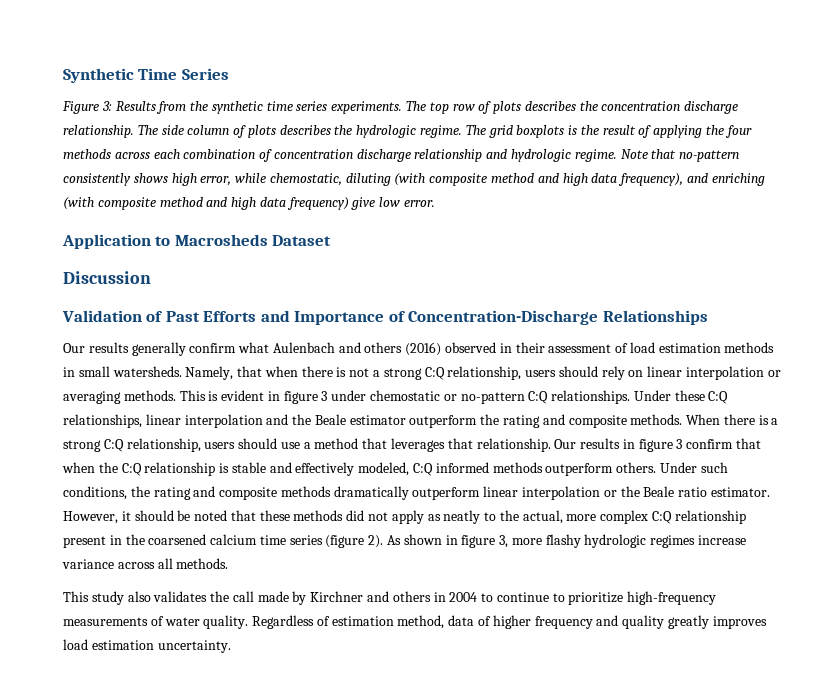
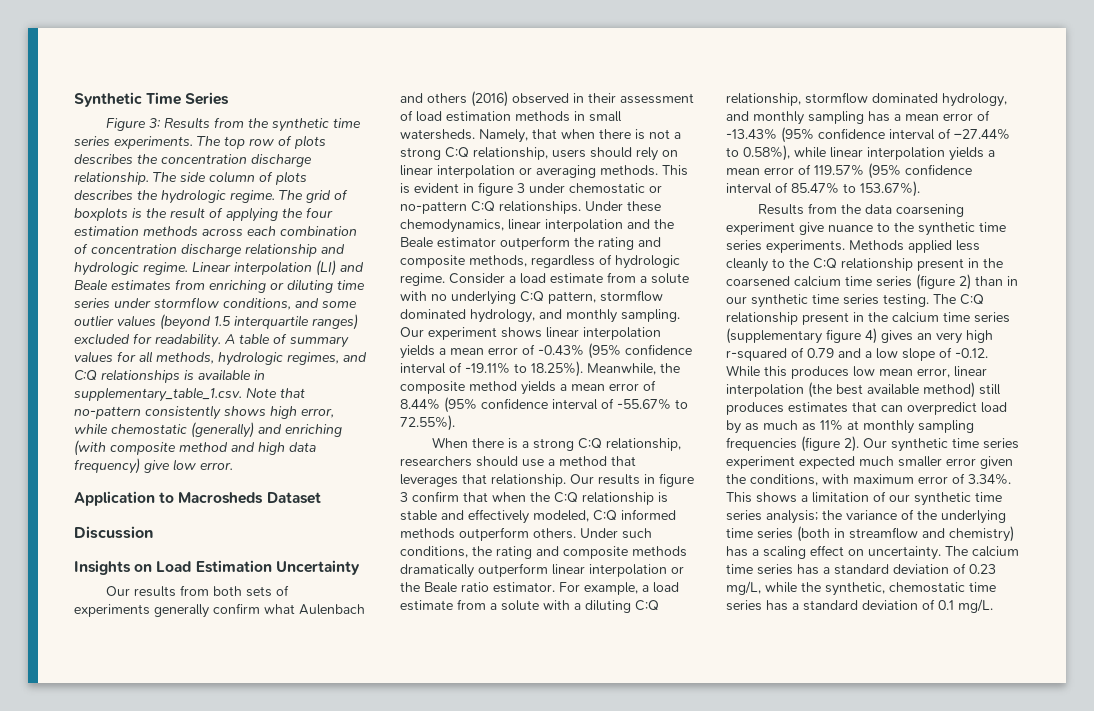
- The grid boxplots is the result of applying the four methods across each combination of concentration discharge relationship and hydrologic regime.
+ The grid of boxplots is the result of applying the four estimation methods across each combination of concentration discharge relationship and hydrologic regime.
- Note that no-pattern consistently shows high error, while chemostatic, diluting (with composite method and high data frequency), and enriching (with composite method and high data frequency) give low error.
+ Linear interpolation (LI) and Beale estimates from enriching or diluting time series under stormflow conditions, and some outlier values (beyond 1.5 interquartile ranges) excluded for readability. A table of summary values for all methods, hydrologic regimes, and C:Q relationships is available in supplementary_table_1.csv. Note that no-pattern consistently shows high error, while chemostatic (generally) and enriching (with composite method and high data frequency) give low error.
- Validation of Past Efforts and Importance of Concentration-Discharge Relationships
- Our results generally confirm what Aulenbach and others (2016) observed in their assessment of load estimation methods in small watersheds.
+ Insights on Load Estimation Uncertainty
+ Our results from both sets of experiments generally confirm what Aulenbach and others (2016) observed in their assessment of load estimation methods in small watersheds.
- Under these C:Q relationships, linear interpolation and the Beale estimator outperform the rating and composite methods. When there is a strong C:Q relationship, users should use a method that leverages that relationship.
+ Under these chemodynamics, linear interpolation and the Beale estimator outperform the rating and composite methods, regardless of hydrologic regime. Consider a load estimate from a solute with no underlying C:Q pattern, stormflow dominated hydrology, and monthly sampling. Our experiment shows linear interpolation yields a mean error of -0.43% (95% confidence interval of -19.11% to 18.25%). Meanwhile, the composite method yields a mean error of 8.44% (95% confidence interval of -55.67% to 72.55%).
+ When there is a strong C:Q relationship, researchers should use a method that leverages that relationship.
- However, it should be noted that these methods did not apply as neatly to the actual, more complex C:Q relationship present in the coarsened calcium time series (figure 2). As shown in figure 3, more flashy hydrologic regimes increase variance across all methods.
- This study also validates the call made by Kirchner and others in 2004 to continue to prioritize high-frequency measurements of water quality. Regardless of estimation method, data of higher frequency and quality greatly improves load estimation uncertainty.
+ For example, a load estimate from a solute with a diluting C:Q relationship, stormflow dominated hydrology, and monthly sampling has a mean error of -13.43% (95% confidence interval of –27.44% to 0.58%), while linear interpolation yields a mean error of 119.57% (95% confidence interval of 85.47% to 153.67%).
+ Results from the data coarsening experiment give nuance to the synthetic time series experiments. Methods applied less cleanly to the C:Q relationship present in the coarsened calcium time series (figure 2) than in our synthetic time series testing. The C:Q relationship present in the calcium time series (supplementary figure 4) gives an very high r-squared of 0.79 and a low slope of -0.12. While this produces low mean error, linear interpolation (the best available method) still produces estimates that can overpredict load by as much as 11% at monthly sampling frequencies (figure 2). Our synthetic time series experiment expected much smaller error given the conditions, with maximum error of 3.34%. This shows a limitation of our synthetic time series analysis; the variance of the underlying time series (both in streamflow and chemistry) has a scaling effect on uncertainty. The calcium time series has a standard deviation of 0.23 mg/L, while the synthetic, chemostatic time series has a standard deviation of 0.1 mg/L.

